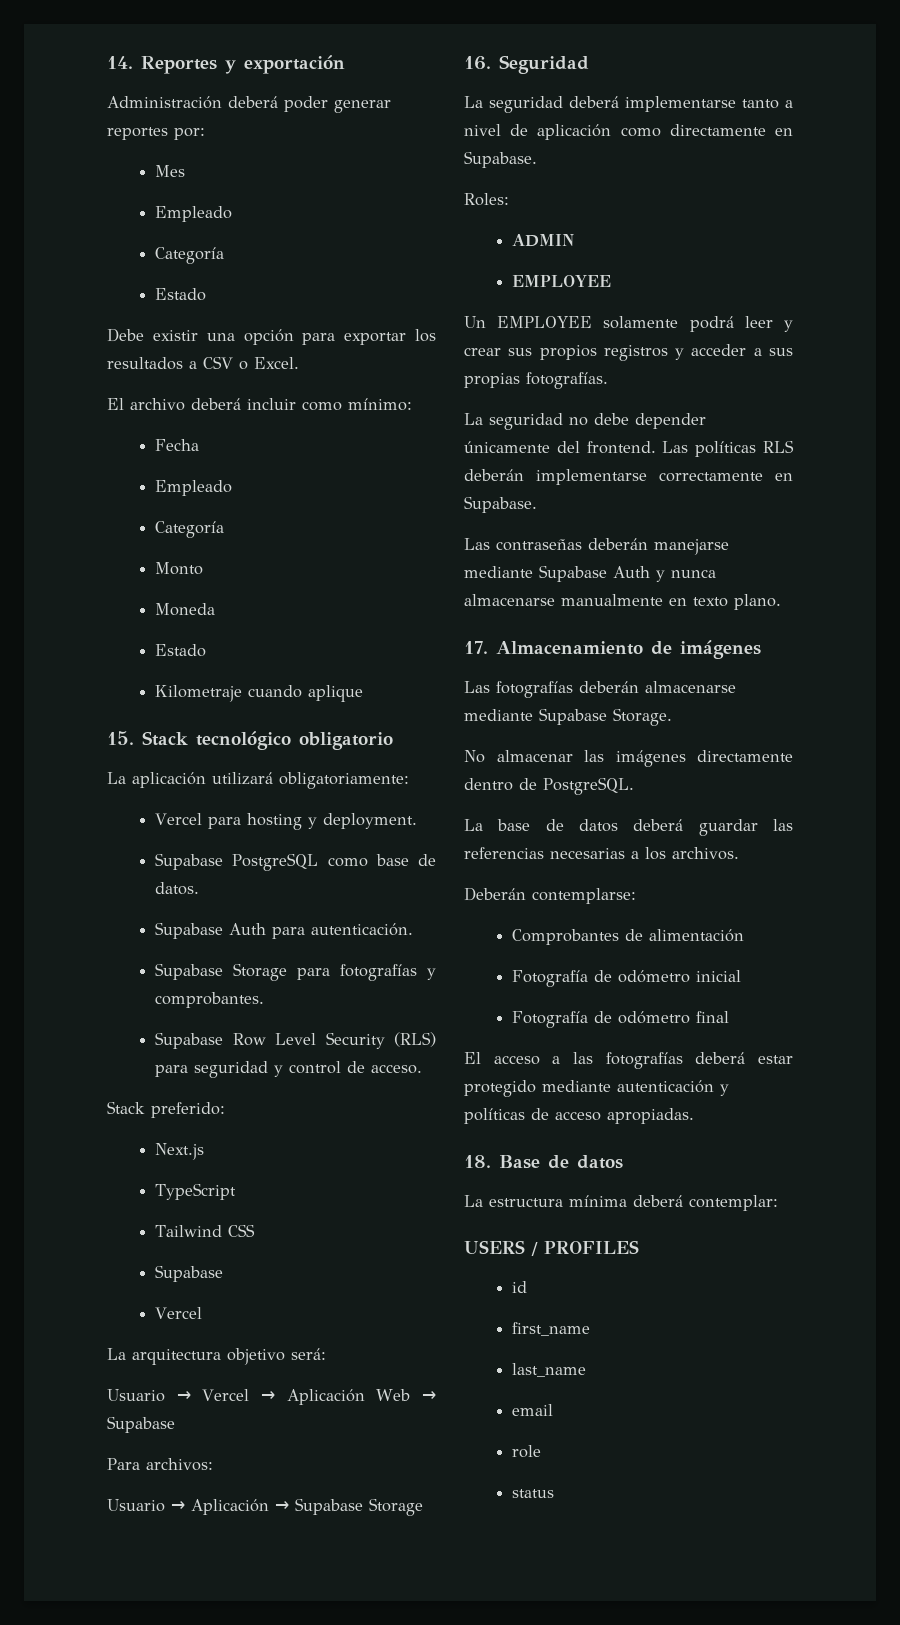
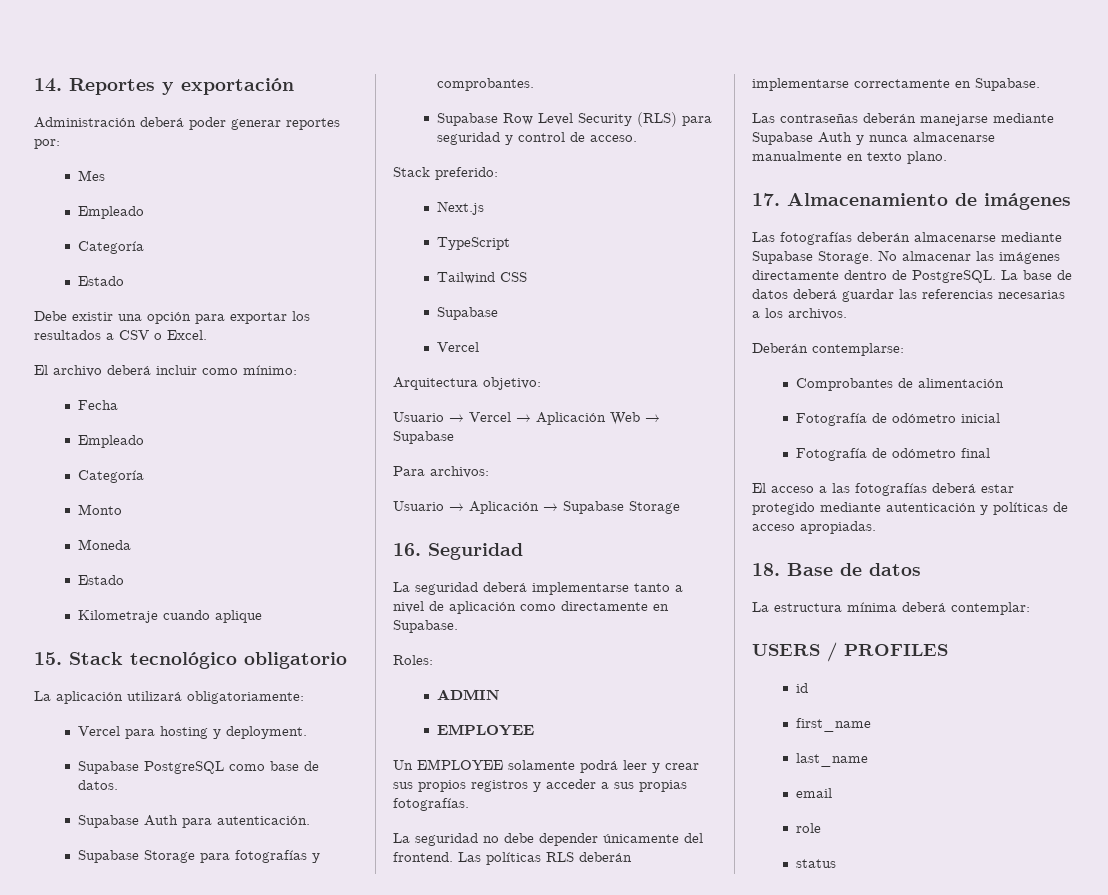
- La arquitectura objetivo será:
+ Arquitectura objetivo:
- Las fotografías deberán almacenarse mediante Supabase Storage.
- No almacenar las imágenes directamente dentro de PostgreSQL.
- La base de datos deberá guardar las referencias necesarias a los archivos.
+ Las fotografías deberán almacenarse mediante Supabase Storage. No almacenar las imágenes directamente dentro de PostgreSQL. La base de datos deberá guardar las referencias necesarias a los archivos.

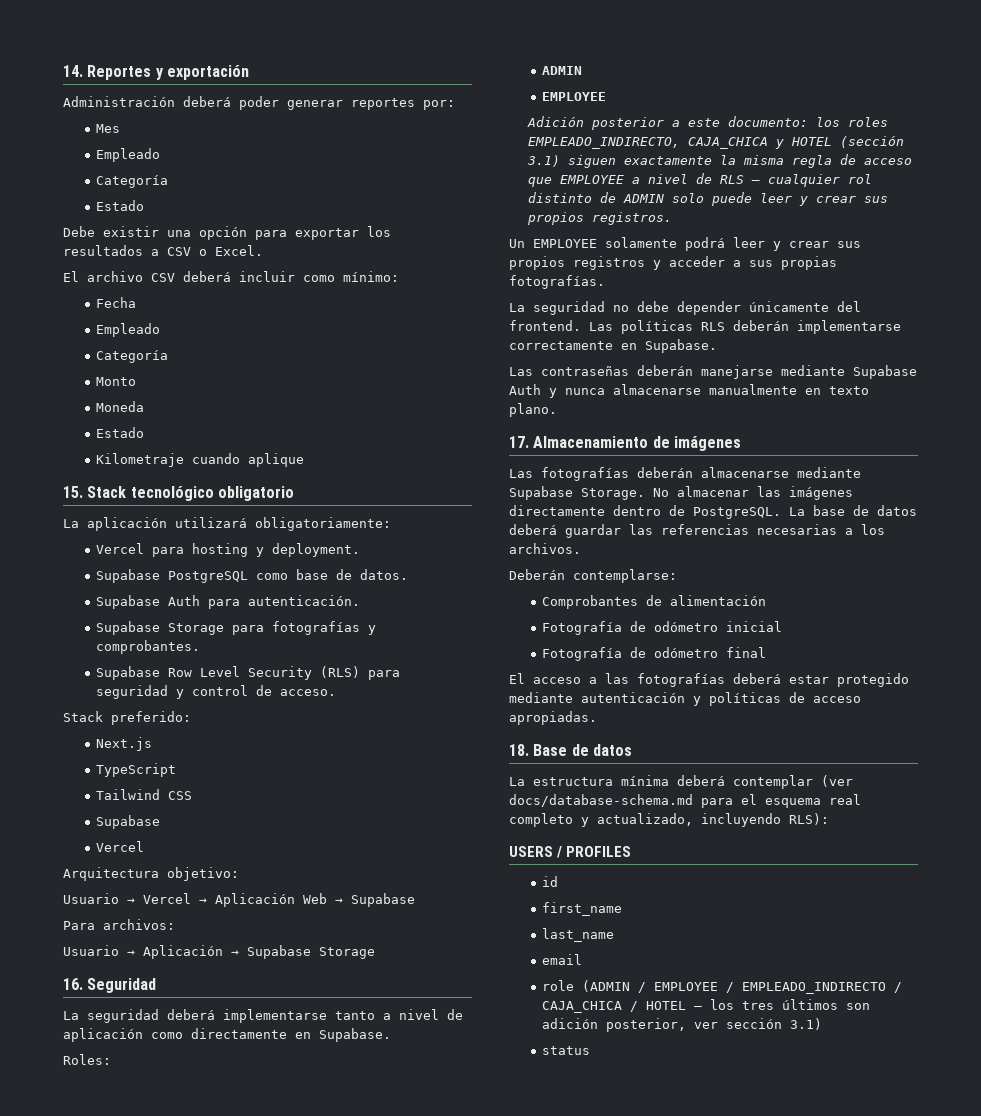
- El archivo deberá incluir como mínimo:
+ El archivo CSV deberá incluir como mínimo:
+ Adición posterior a este documento: los roles EMPLEADO_INDIRECTO, CAJA_CHICA y HOTEL (sección 3.1) siguen exactamente la misma regla de acceso que EMPLOYEE a nivel de RLS — cualquier rol distinto de ADMIN solo puede leer y crear sus propios registros.
- La estructura mínima deberá contemplar:
+ La estructura mínima deberá contemplar (ver docs/database-schema.md para el esquema real completo y actualizado, incluyendo RLS):
- role
+ role (ADMIN / EMPLOYEE / EMPLEADO_INDIRECTO / CAJA_CHICA / HOTEL — los tres últimos son adición posterior, ver sección 3.1)

